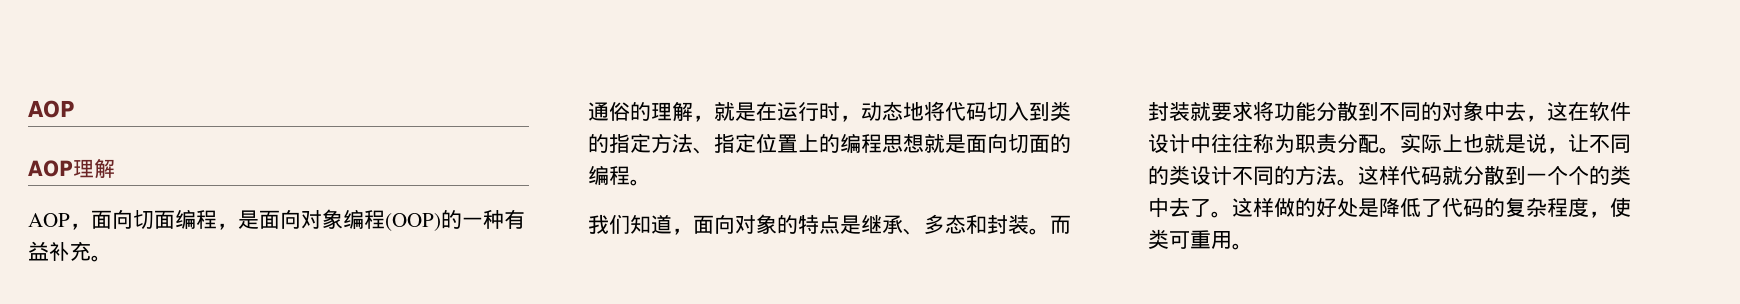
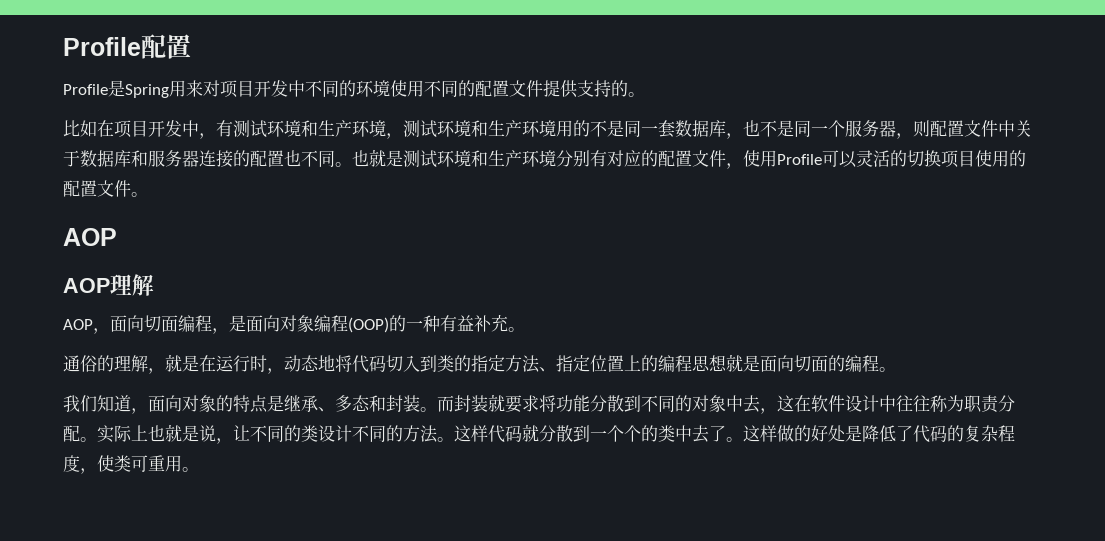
+ Profile配置
+ Profile是Spring用来对项目开发中不同的环境使用不同的配置文件提供支持的。
+ 比如在项目开发中，有测试环境和生产环境，测试环境和生产环境用的不是同一套数据库，也不是同一个服务器，则配置文件中关于数据库和服务器连接的配置也不同。也就是测试环境和生产环境分别有对应的配置文件，使用Profile可以灵活的切换项目使用的配置文件。

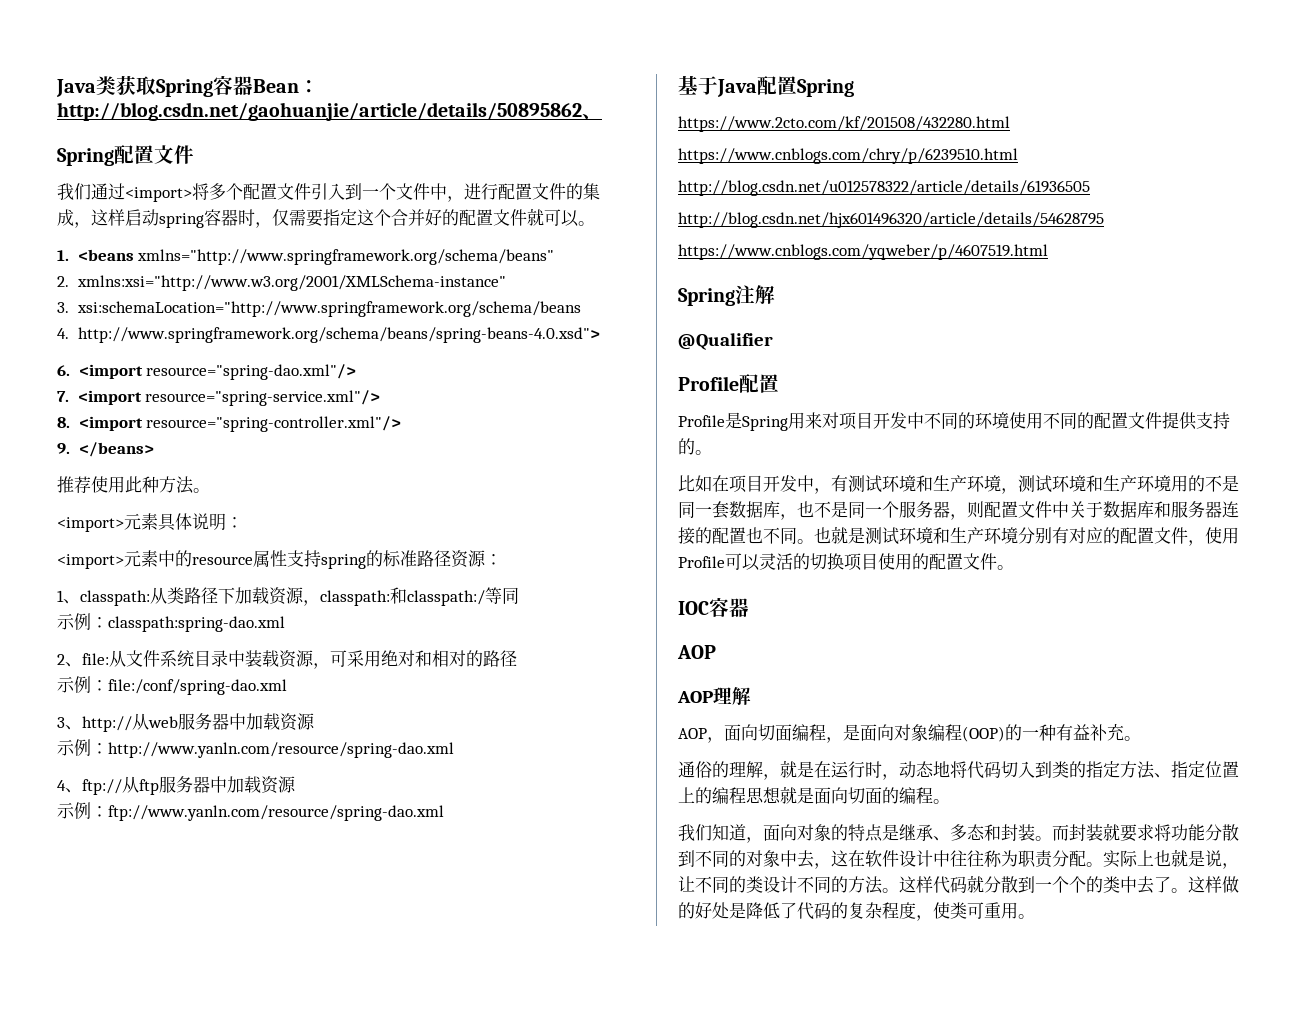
+ Java类获取Spring容器Bean：http://blog.csdn.net/gaohuanjie/article/details/50895862、
+ Spring配置文件
+ 我们通过<import>将多个配置文件引入到一个文件中，进行配置文件的集成，这样启动spring容器时，仅需要指定这个合并好的配置文件就可以。
+ 1. <beans xmlns="http://www.springframework.org/schema/beans"
+ 2. xmlns:xsi="http://www.w3.org/2001/XMLSchema-instance"
+ 3. xsi:schemaLocation="http://www.springframework.org/schema/beans
+ 4. http://www.springframework.org/schema/beans/spring-beans-4.0.xsd">
+ 6. <import resource="spring-dao.xml"/>
+ 7. <import resource="spring-service.xml"/>
+ 8. <import resource="spring-controller.xml"/>
+ 9. </beans>
+ 推荐使用此种方法。
+ <import>元素具体说明：
+ <import>元素中的resource属性支持spring的标准路径资源：
+ 1、classpath:从类路径下加载资源，classpath:和classpath:/等同
+ 示例：classpath:spring-dao.xml
+ 2、file:从文件系统目录中装载资源，可采用绝对和相对的路径
+ 示例：file:/conf/spring-dao.xml
+ 3、http://从web服务器中加载资源
+ 示例：http://www.yanln.com/resource/spring-dao.xml
+ 4、ftp://从ftp服务器中加载资源
+ 示例：ftp://www.yanln.com/resource/spring-dao.xml
+ 基于Java配置Spring
+ https://www.2cto.com/kf/201508/432280.html
+ https://www.cnblogs.com/chry/p/6239510.html
+ http://blog.csdn.net/u012578322/article/details/61936505
+ http://blog.csdn.net/hjx601496320/article/details/54628795
+ https://www.cnblogs.com/yqweber/p/4607519.html
+ Spring注解
+ @Qualifier
+ IOC容器

